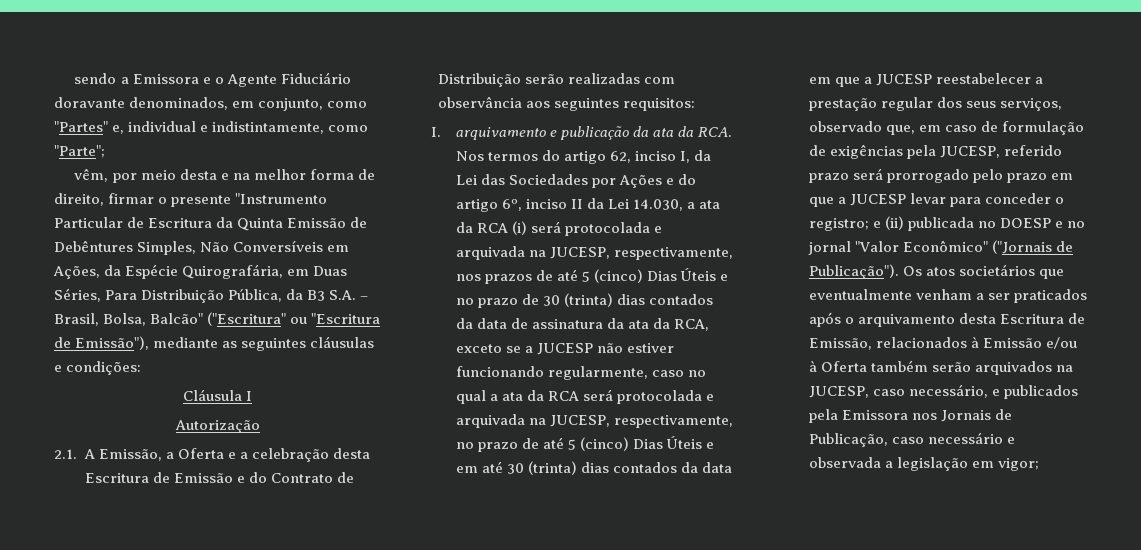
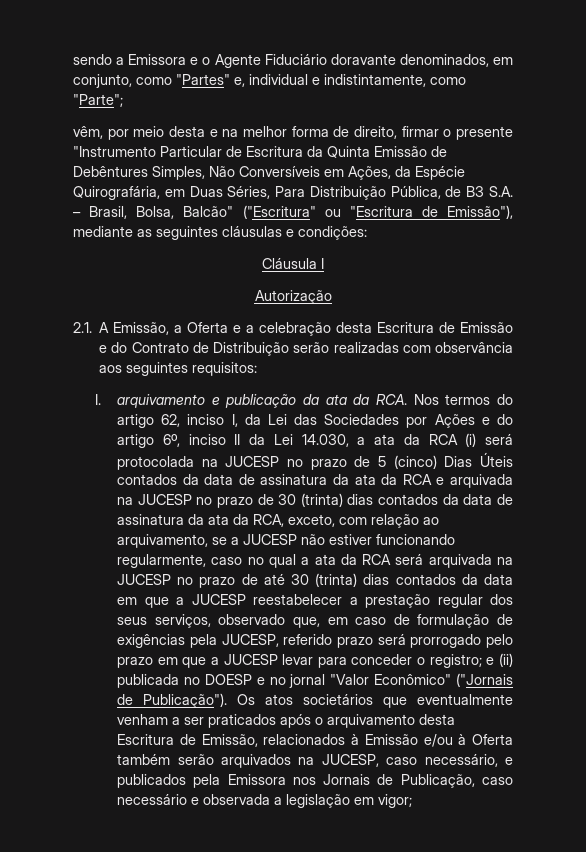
- vêm, por meio desta e na melhor forma de direito, firmar o presente "Instrumento Particular de Escritura da Quinta Emissão de Debêntures Simples, Não Conversíveis em Ações, da Espécie Quirografária, em Duas Séries, Para Distribuição Pública, da B3 S.A. – Brasil, Bolsa, Balcão" ("Escritura" ou "Escritura de Emissão"), mediante as seguintes cláusulas e condições:
+ vêm, por meio desta e na melhor forma de direito, firmar o presente "Instrumento Particular de Escritura da Quinta Emissão de Debêntures Simples, Não Conversíveis em Ações, da Espécie Quirografária, em Duas Séries, Para Distribuição Pública, de B3 S.A. – Brasil, Bolsa, Balcão" ("Escritura" ou "Escritura de Emissão"), mediante as seguintes cláusulas e condições:
- I. arquivamento e publicação da ata da RCA. Nos termos do artigo 62, inciso I, da Lei das Sociedades por Ações e do artigo 6º, inciso II da Lei 14.030, a ata da RCA (i) será protocolada e arquivada na JUCESP, respectivamente, nos prazos de até 5 (cinco) Dias Úteis e no prazo de 30 (trinta) dias contados da data de assinatura da ata da RCA, exceto se a JUCESP não estiver funcionando regularmente, caso no qual a ata da RCA será protocolada e arquivada na JUCESP, respectivamente, no prazo de até 5 (cinco) Dias Úteis e em até 30 (trinta) dias contados da data em que a JUCESP reestabelecer a prestação regular dos seus serviços, observado que, em caso de formulação de exigências pela JUCESP, referido prazo será prorrogado pelo prazo em que a JUCESP levar para conceder o registro;
+ I. arquivamento e publicação da ata da RCA. Nos termos do artigo 62, inciso I, da Lei das Sociedades por Ações e do artigo 6º, inciso II da Lei 14.030, a ata da RCA (i) será protocolada na JUCESP no prazo de 5 (cinco) Dias Úteis contados da data de assinatura da ata da RCA e arquivada na JUCESP no prazo de 30 (trinta) dias contados da data de assinatura da ata da RCA, exceto, com relação ao arquivamento, se a JUCESP não estiver funcionando regularmente, caso no qual a ata da RCA será arquivada na JUCESP no prazo de até 30 (trinta) dias contados da data em que a JUCESP reestabelecer a prestação regular dos seus serviços, observado que, em caso de formulação de exigências pela JUCESP, referido prazo será prorrogado pelo prazo em que a JUCESP levar para conceder o registro;

